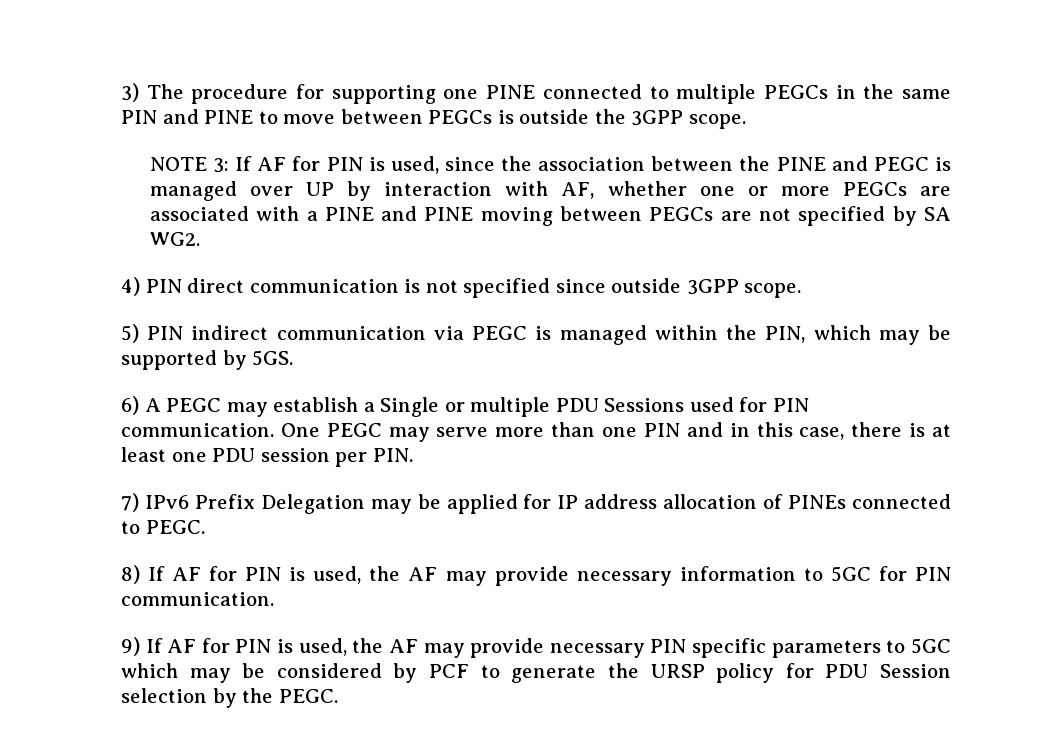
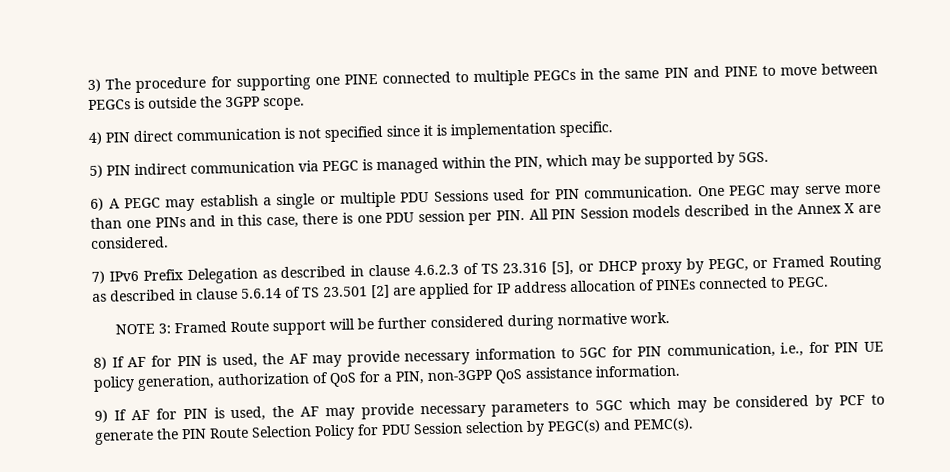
- NOTE 3: If AF for PIN is used, since the association between the PINE and PEGC is managed over UP by interaction with AF, whether one or more PEGCs are associated with a PINE and PINE moving between PEGCs are not specified by SA WG2.
- 4) PIN direct communication is not specified since outside 3GPP scope.
+ 4) PIN direct communication is not specified since it is implementation specific.
- 6) A PEGC may establish a Single or multiple PDU Sessions used for PIN communication.
+ 6) A PEGC may establish a single or multiple PDU Sessions used for PIN communication.
- One PEGC may serve more than one PIN and in this case, there is at least one PDU session per PIN.
- 7) IPv6 Prefix Delegation may be applied for IP address allocation of PINEs connected to PEGC.
+ One PEGC may serve more than one PINs and in this case, there is one PDU session per PIN. All PIN Session models described in the Annex X are considered.
+ 7) IPv6 Prefix Delegation as described in clause 4.6.2.3 of TS 23.316 [5], or DHCP proxy by PEGC, or Framed Routing as described in clause 5.6.14 of TS 23.501 [2] are applied for IP address allocation of PINEs connected to PEGC.
+ NOTE 3: Framed Route support will be further considered during normative work.
- 8) If AF for PIN is used, the AF may provide necessary information to 5GC for PIN communication.
+ 8) If AF for PIN is used, the AF may provide necessary information to 5GC for PIN communication, i.e., for PIN UE policy generation, authorization of QoS for a PIN, non-3GPP QoS assistance information.
- 9) If AF for PIN is used, the AF may provide necessary PIN specific parameters to 5GC which may be considered by PCF to generate the URSP policy for PDU Session selection by the PEGC.
+ 9) If AF for PIN is used, the AF may provide necessary parameters to 5GC which may be considered by PCF to generate the PIN Route Selection Policy for PDU Session selection by PEGC(s) and PEMC(s).

